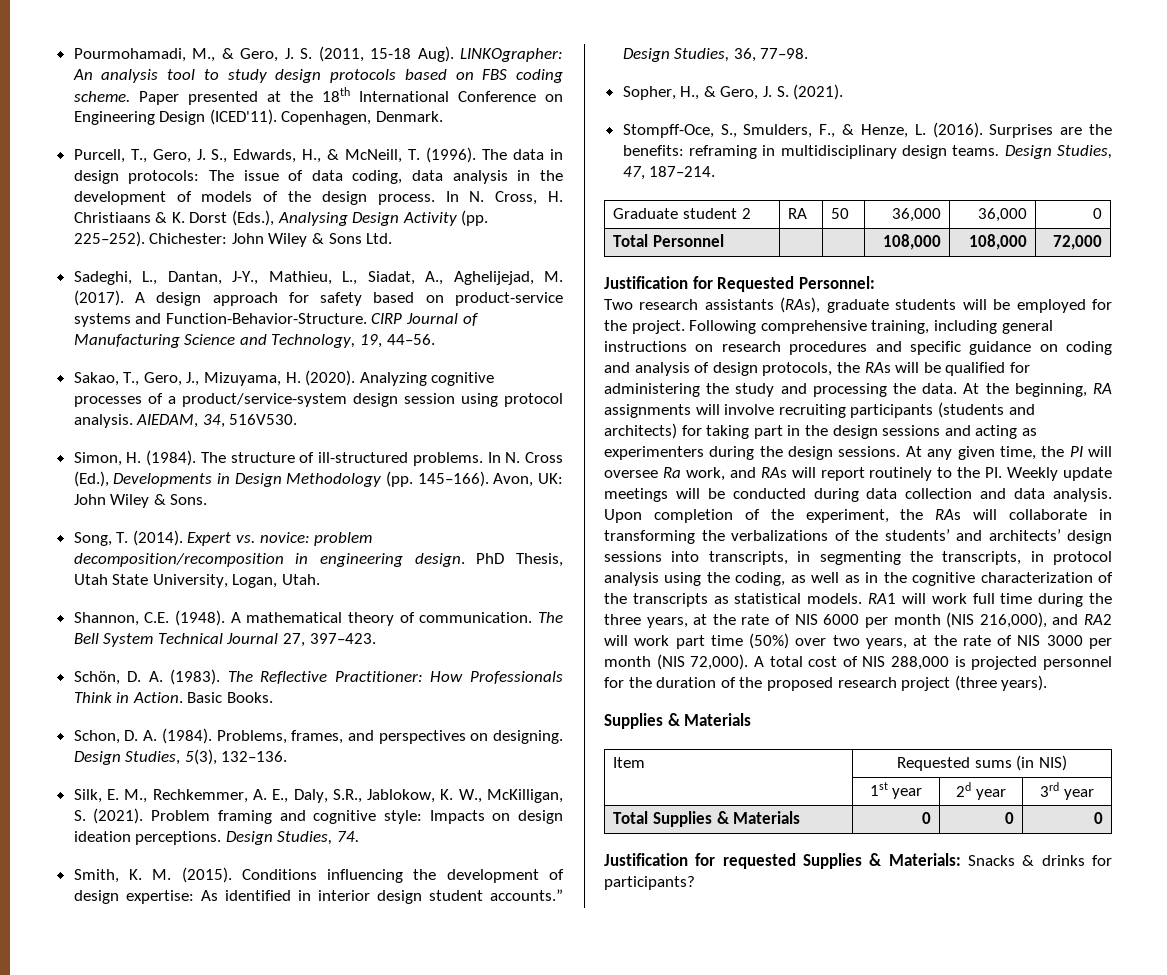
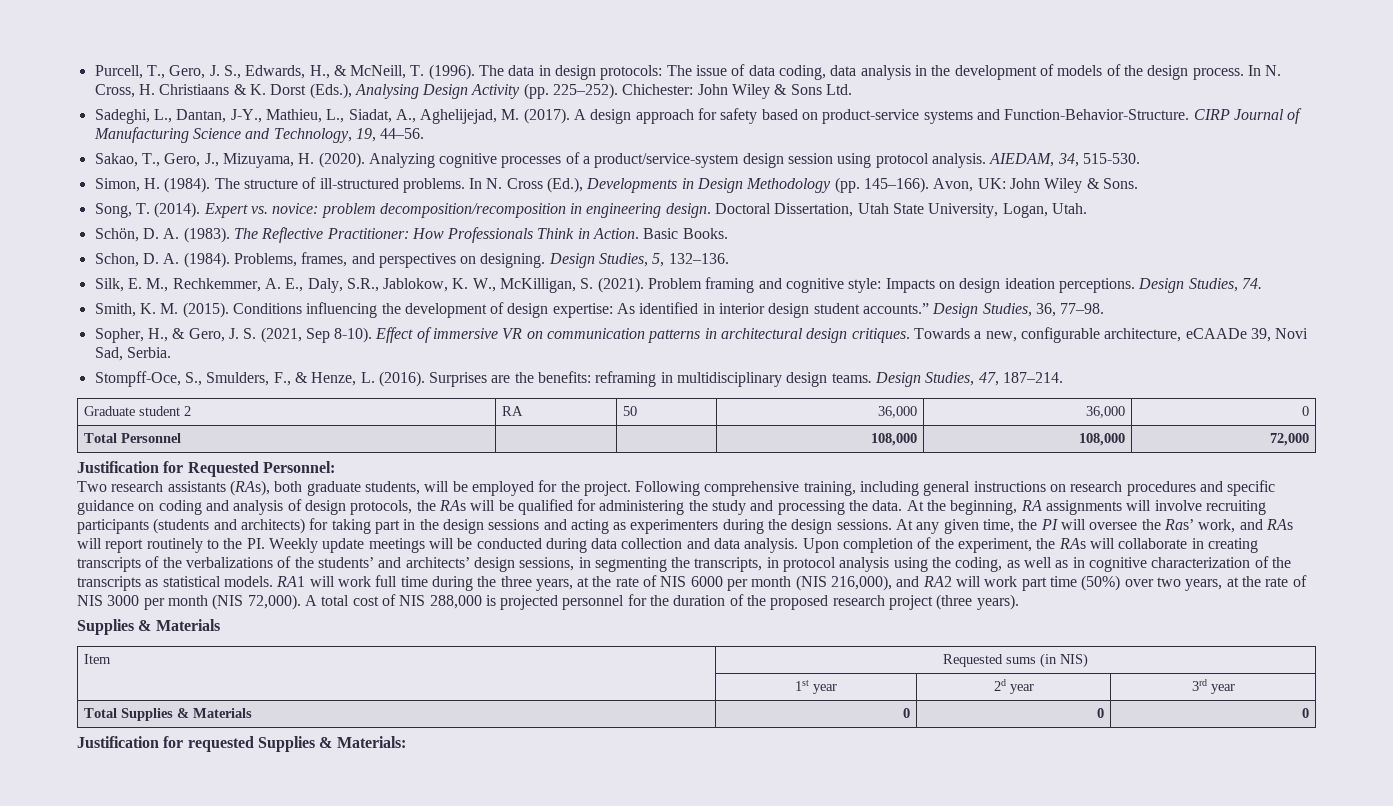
- Pourmohamadi, M., & Gero, J. S. (2011, 15-18 Aug). LINKOgrapher: An analysis tool to study design protocols based on FBS coding scheme. Paper presented at the 18th International Conference on Engineering Design (ICED'11). Copenhagen, Denmark.
- AIEDAM, 34, 516V530.
+ AIEDAM, 34, 515-530.
- PhD Thesis, Utah State University, Logan, Utah.
+ Doctoral Dissertation, Utah State University, Logan, Utah.
- Shannon, C.E. (1948). A mathematical theory of communication. The Bell System Technical Journal 27, 397–423.
- Design Studies, 5(3), 132–136.
+ Design Studies, 5, 132–136.
- Sopher, H., & Gero, J. S. (2021).
+ Sopher, H., & Gero, J. S. (2021, Sep 8-10). Effect of immersive VR on communication patterns in architectural design critiques. Towards a new, configurable architecture, eCAADe 39, Novi Sad, Serbia.
- Two research assistants (RAs), graduate students will be employed for the project.
+ Two research assistants (RAs), both graduate students, will be employed for the project.
- At any given time, the PI will oversee Ra work, and RAs will report routinely to the PI. Weekly update meetings will be conducted during data collection and data analysis.
+ At any given time, the PI will oversee the Ras’ work, and RAs will report routinely to the PI. Weekly update meetings will be conducted during data collection and data analysis.
- Upon completion of the experiment, the RAs will collaborate in transforming the verbalizations of the students’ and architects’ design sessions into transcripts, in segmenting the transcripts, in protocol analysis using the coding, as well as in the cognitive characterization of the transcripts as statistical models.
+ Upon completion of the experiment, the RAs will collaborate in creating transcripts of the verbalizations of the students’ and architects’ design sessions, in segmenting the transcripts, in protocol analysis using the coding, as well as in cognitive characterization of the transcripts as statistical models.
- Justification for requested Supplies & Materials: Snacks & drinks for participants?
+ Justification for requested Supplies & Materials:

